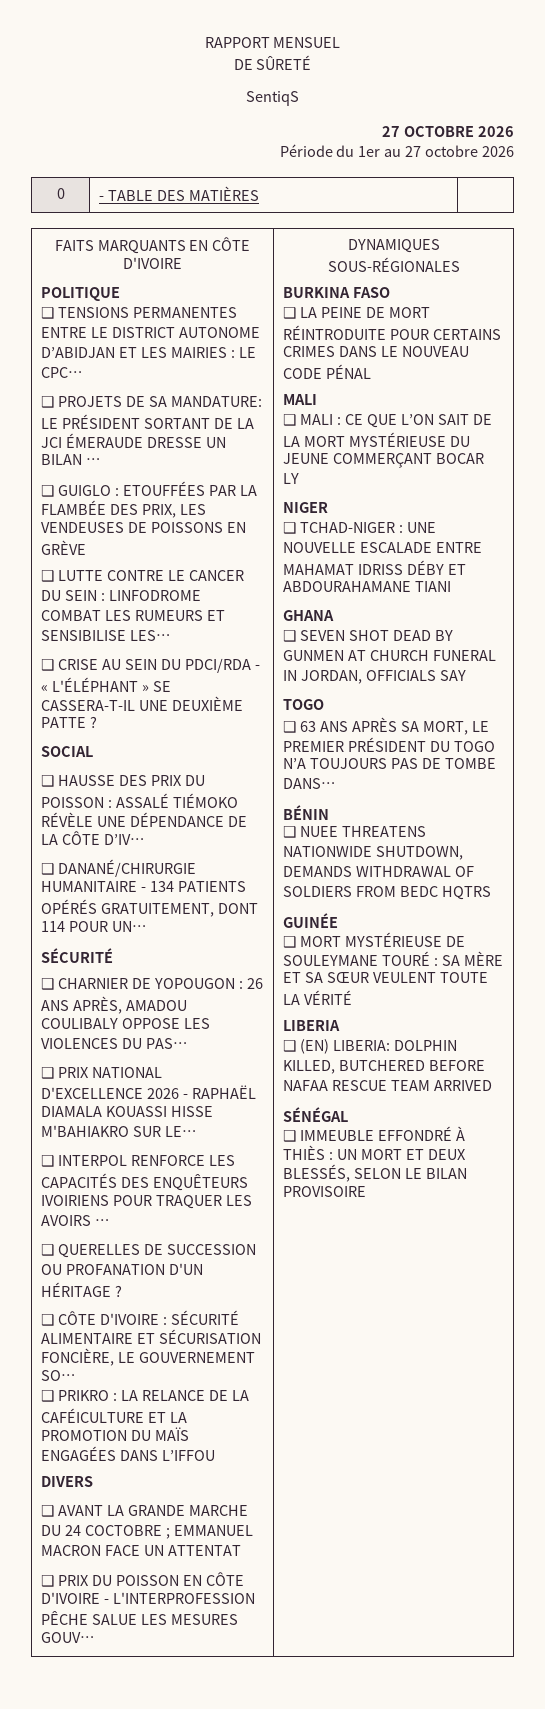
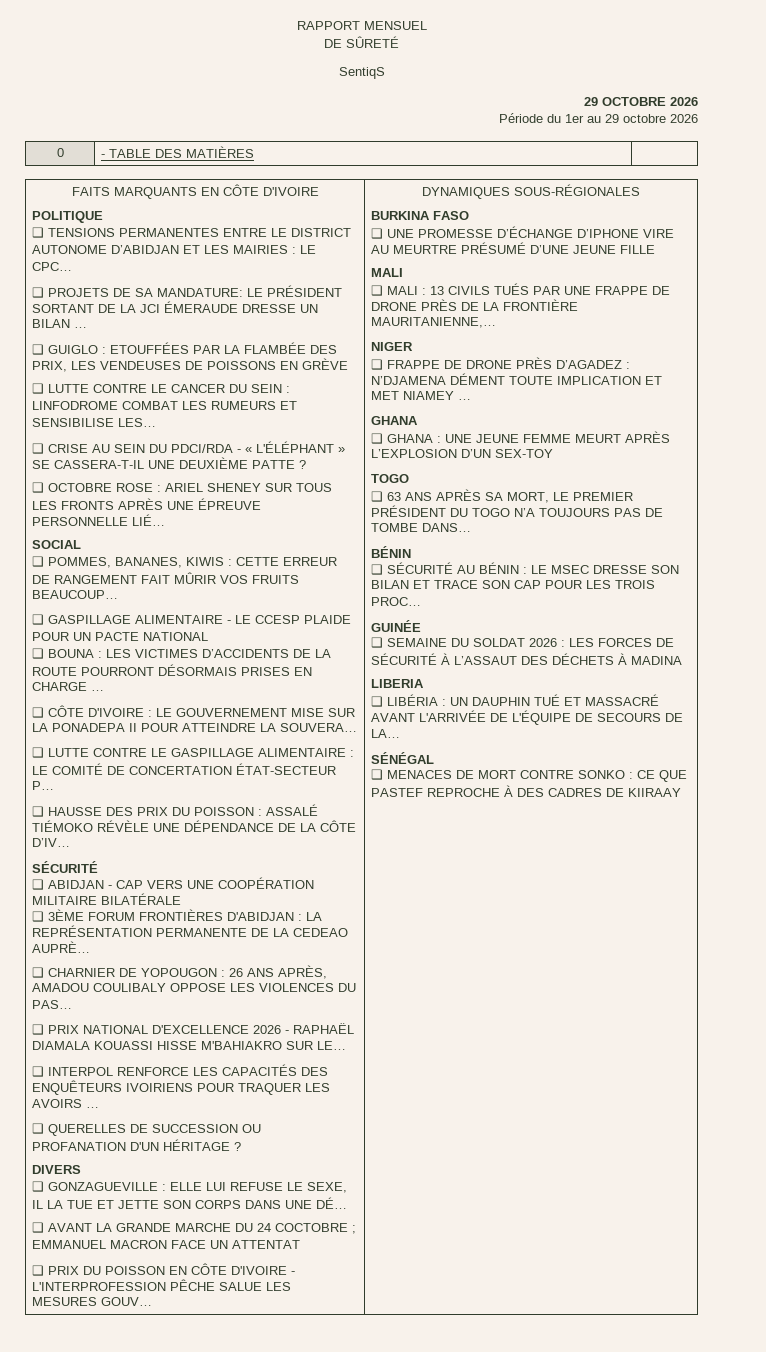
- 27 OCTOBRE 2026
+ 29 OCTOBRE 2026
- Période du 1er au 27 octobre 2026
+ Période du 1er au 29 octobre 2026
+ ❑ OCTOBRE ROSE : ARIEL SHENEY SUR TOUS LES FRONTS APRÈS UNE ÉPREUVE PERSONNELLE LIÉ…
  SOCIAL
+ ❑ POMMES, BANANES, KIWIS : CETTE ERREUR DE RANGEMENT FAIT MÛRIR VOS FRUITS BEAUCOUP…
+ ❑ GASPILLAGE ALIMENTAIRE - LE CCESP PLAIDE POUR UN PACTE NATIONAL
+ ❑ BOUNA : LES VICTIMES D’ACCIDENTS DE LA ROUTE POURRONT DÉSORMAIS PRISES EN CHARGE …
+ ❑ CÔTE D'IVOIRE : LE GOUVERNEMENT MISE SUR LA PONADEPA II POUR ATTEINDRE LA SOUVERA…
+ ❑ LUTTE CONTRE LE GASPILLAGE ALIMENTAIRE : LE COMITÉ DE CONCERTATION ÉTAT-SECTEUR P…
  ❑ HAUSSE DES PRIX DU POISSON : ASSALÉ TIÉMOKO RÉVÈLE UNE DÉPENDANCE DE LA CÔTE D’IV…
- ❑ DANANÉ/CHIRURGIE HUMANITAIRE - 134 PATIENTS OPÉRÉS GRATUITEMENT, DONT 114 POUR UN…
  SÉCURITÉ
+ ❑ ABIDJAN - CAP VERS UNE COOPÉRATION MILITAIRE BILATÉRALE
+ ❑ 3ÈME FORUM FRONTIÈRES D'ABIDJAN : LA REPRÉSENTATION PERMANENTE DE LA CEDEAO AUPRÈ…
- ❑ CÔTE D'IVOIRE : SÉCURITÉ ALIMENTAIRE ET SÉCURISATION FONCIÈRE, LE GOUVERNEMENT SO…
- ❑ PRIKRO : LA RELANCE DE LA CAFÉICULTURE ET LA PROMOTION DU MAÏS ENGAGÉES DANS L’IFFOU
  DIVERS
+ ❑ GONZAGUEVILLE : ELLE LUI REFUSE LE SEXE, IL LA TUE ET JETTE SON CORPS DANS UNE DÉ…
- ❑ LA PEINE DE MORT RÉINTRODUITE POUR CERTAINS CRIMES DANS LE NOUVEAU CODE PÉNAL
+ ❑ UNE PROMESSE D’ÉCHANGE D’IPHONE VIRE AU MEURTRE PRÉSUMÉ D’UNE JEUNE FILLE
  MALI
- ❑ MALI : CE QUE L’ON SAIT DE LA MORT MYSTÉRIEUSE DU JEUNE COMMERÇANT BOCAR LY
+ ❑ MALI : 13 CIVILS TUÉS PAR UNE FRAPPE DE DRONE PRÈS DE LA FRONTIÈRE MAURITANIENNE,…
  NIGER
- ❑ TCHAD-NIGER : UNE NOUVELLE ESCALADE ENTRE MAHAMAT IDRISS DÉBY ET ABDOURAHAMANE TIANI
+ ❑ FRAPPE DE DRONE PRÈS D’AGADEZ : N’DJAMENA DÉMENT TOUTE IMPLICATION ET MET NIAMEY …
  GHANA
- ❑ SEVEN SHOT DEAD BY GUNMEN AT CHURCH FUNERAL IN JORDAN, OFFICIALS SAY
+ ❑ GHANA : UNE JEUNE FEMME MEURT APRÈS L’EXPLOSION D’UN SEX-TOY
- ❑ NUEE THREATENS NATIONWIDE SHUTDOWN, DEMANDS WITHDRAWAL OF SOLDIERS FROM BEDC HQTRS
+ ❑ SÉCURITÉ AU BÉNIN : LE MSEC DRESSE SON BILAN ET TRACE SON CAP POUR LES TROIS PROC…
  GUINÉE
- ❑ MORT MYSTÉRIEUSE DE SOULEYMANE TOURÉ : SA MÈRE ET SA SŒUR VEULENT TOUTE LA VÉRITÉ
+ ❑ SEMAINE DU SOLDAT 2026 : LES FORCES DE SÉCURITÉ À L’ASSAUT DES DÉCHETS À MADINA
  LIBERIA
- ❑ (EN) LIBERIA: DOLPHIN KILLED, BUTCHERED BEFORE NAFAA RESCUE TEAM ARRIVED
+ ❑ LIBÉRIA : UN DAUPHIN TUÉ ET MASSACRÉ AVANT L'ARRIVÉE DE L'ÉQUIPE DE SECOURS DE LA…
  SÉNÉGAL
- ❑ IMMEUBLE EFFONDRÉ À THIÈS : UN MORT ET DEUX BLESSÉS, SELON LE BILAN PROVISOIRE
+ ❑ MENACES DE MORT CONTRE SONKO : CE QUE PASTEF REPROCHE À DES CADRES DE KIIRAAY

